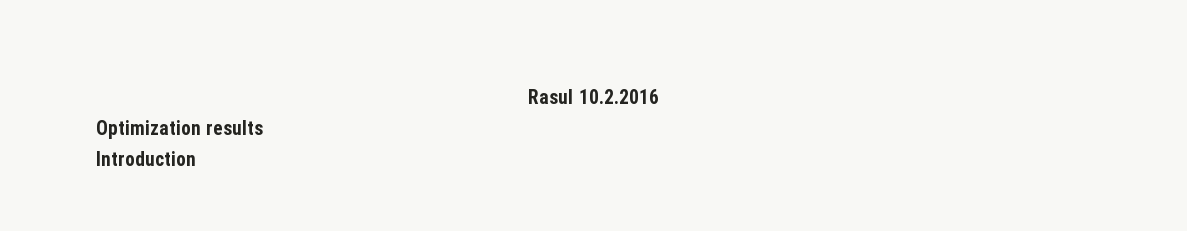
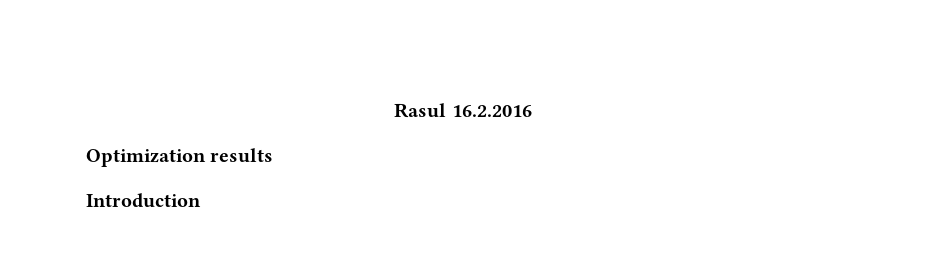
- Rasul 10.2.2016
+ Rasul 16.2.2016

